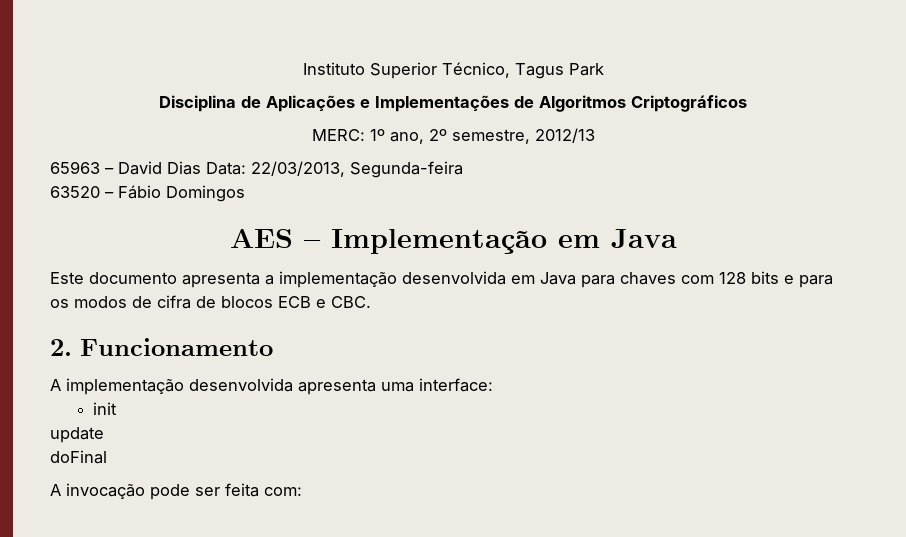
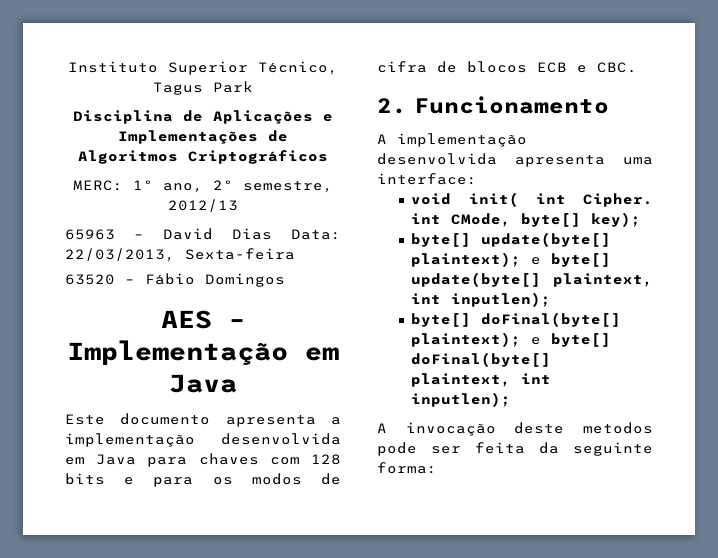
- 65963 – David Dias Data: 22/03/2013, Segunda-feira
+ 65963 – David Dias Data: 22/03/2013, Sexta-feira
- init
- update
- doFinal
+ void init( int Cipher. int CMode, byte[] key);
+ byte[] update(byte[] plaintext); e byte[] update(byte[] plaintext, int inputlen);
+ byte[] doFinal(byte[] plaintext); e byte[] doFinal(byte[] plaintext, int inputlen);
- A invocação pode ser feita com:
+ A invocação deste metodos pode ser feita da seguinte forma:

